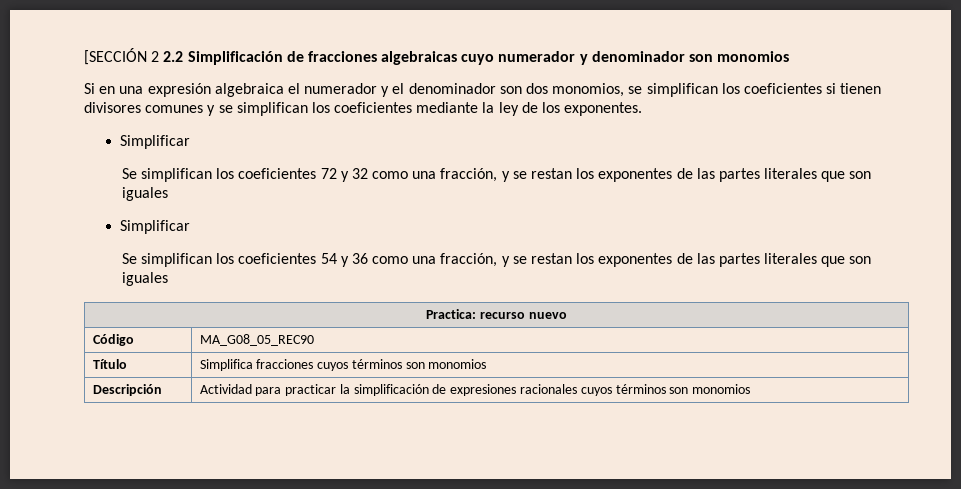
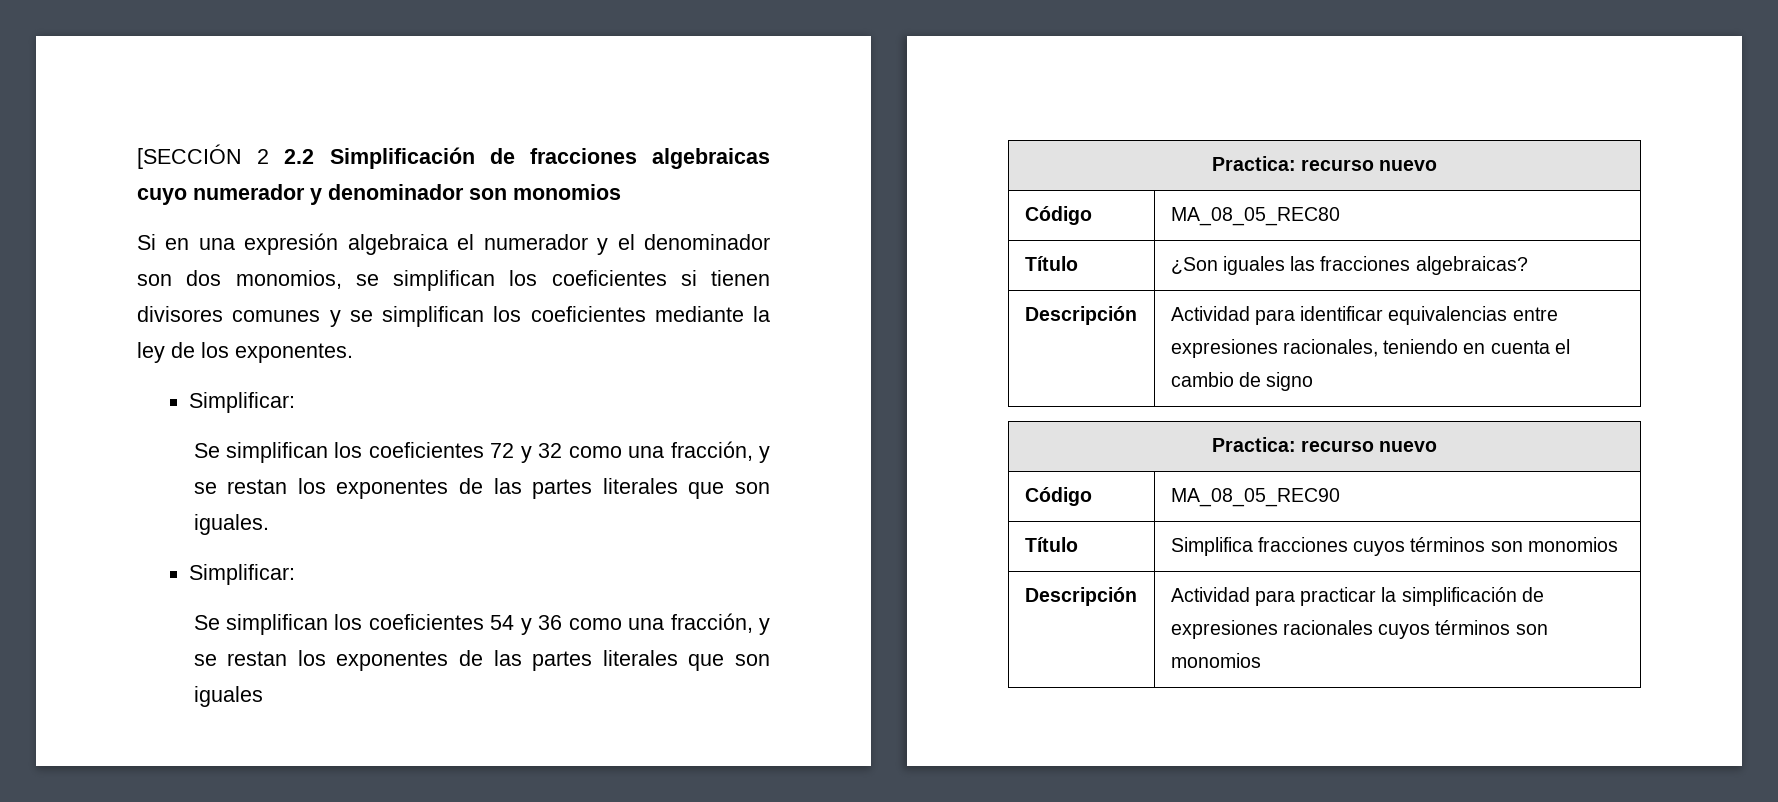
  Si en una expresión algebraica el numerador y el denominador son dos monomios, se simplifican los coeficientes si tienen divisores comunes y se simplifican los coeficientes mediante la ley de los exponentes.
- Simplificar
+ Simplificar:
- Se simplifican los coeficientes 72 y 32 como una fracción, y se restan los exponentes de las partes literales que son iguales
- Simplificar
+ Se simplifican los coeficientes 72 y 32 como una fracción, y se restan los exponentes de las partes literales que son iguales.
+ Simplificar:
- Código | MA_G08_05_REC90
+ Código | MA_08_05_REC80
+ Título | ¿Son iguales las fracciones algebraicas?
+ Descripción | Actividad para identificar equivalencias entre expresiones racionales, teniendo en cuenta el cambio de signo
+ Practica: recurso nuevo
+ Código | MA_08_05_REC90

